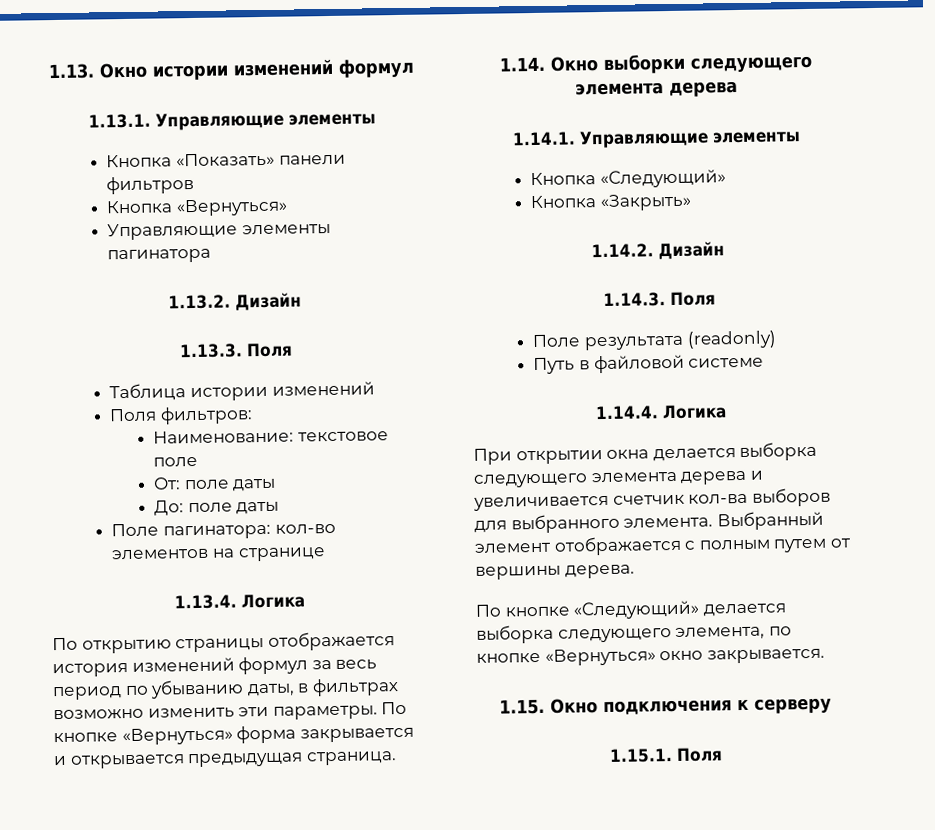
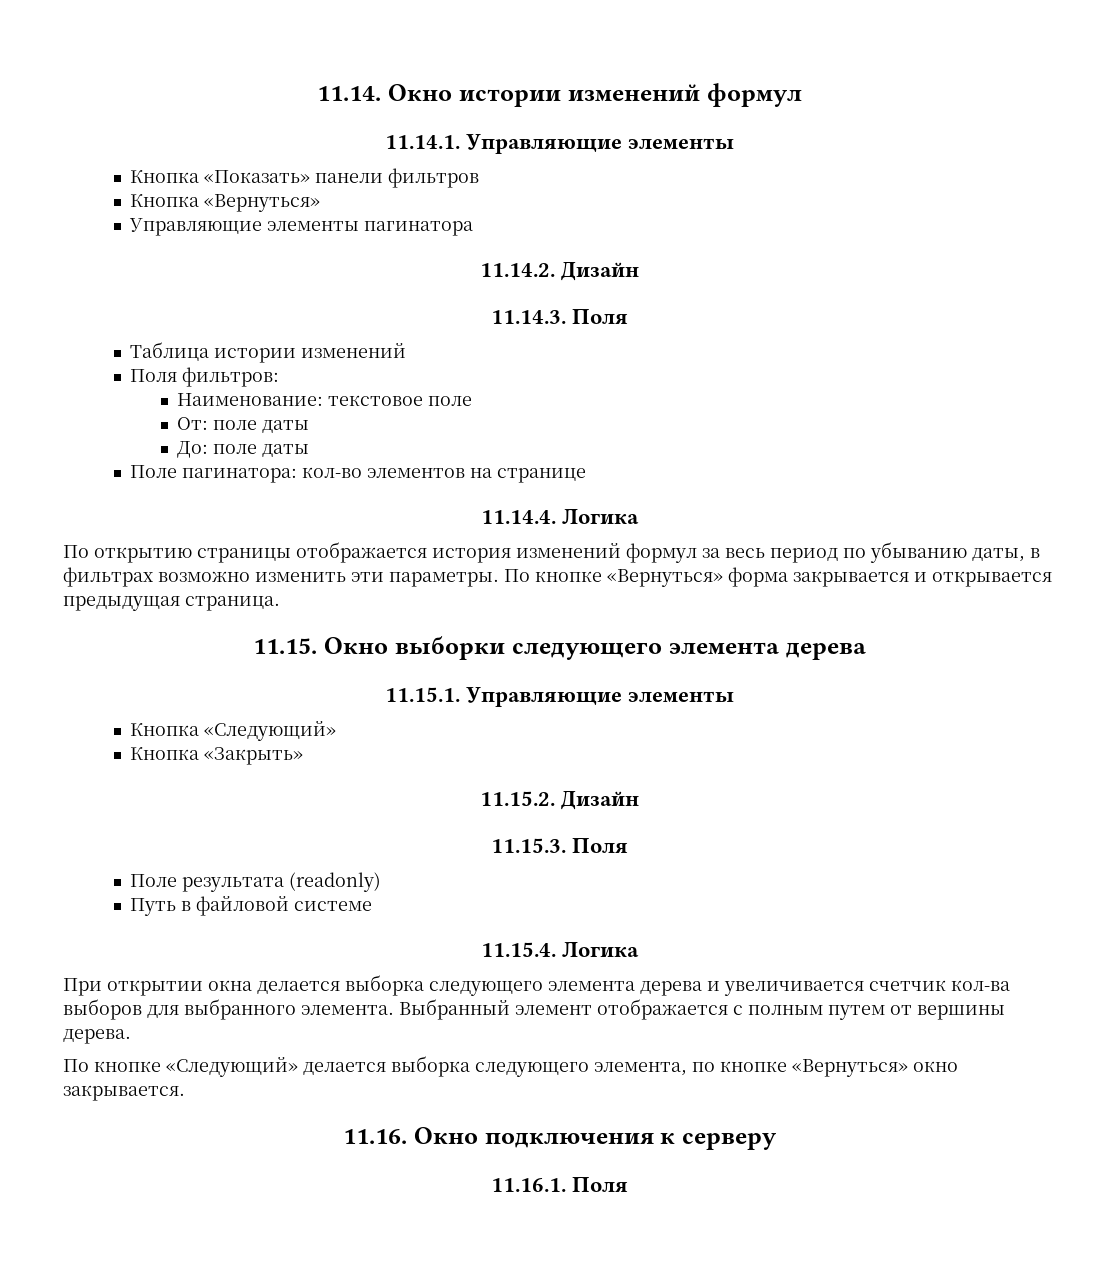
- 1.13. Окно истории изменений формул
+ 11.14. Окно истории изменений формул
- 1.13.1. Управляющие элементы
+ 11.14.1. Управляющие элементы
- 1.13.2. Дизайн
- 1.13.3. Поля
+ 11.14.2. Дизайн
+ 11.14.3. Поля
- 1.13.4. Логика
+ 11.14.4. Логика
- 1.14. Окно выборки следующего элемента дерева
+ 11.15. Окно выборки следующего элемента дерева
- 1.14.1. Управляющие элементы
+ 11.15.1. Управляющие элементы
- 1.14.2. Дизайн
- 1.14.3. Поля
+ 11.15.2. Дизайн
+ 11.15.3. Поля
- 1.14.4. Логика
+ 11.15.4. Логика
- 1.15. Окно подключения к серверу
+ 11.16. Окно подключения к серверу
- 1.15.1. Поля
+ 11.16.1. Поля

